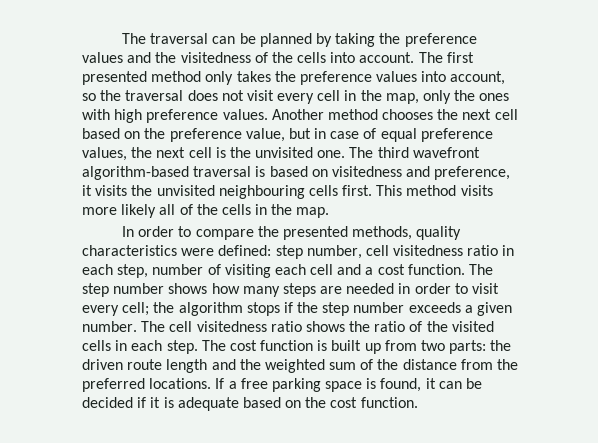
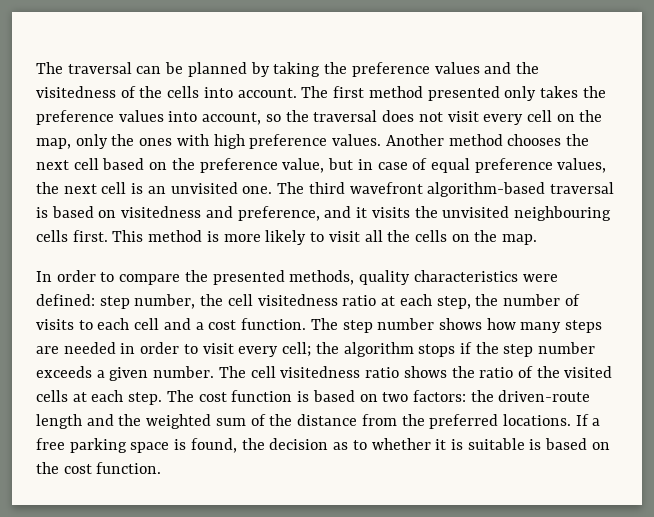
- The first presented method only takes the preference values into account, so the traversal does not visit every cell in the map, only the ones with high preference values.
+ The first method presented only takes the preference values into account, so the traversal does not visit every cell on the map, only the ones with high preference values.
- Another method chooses the next cell based on the preference value, but in case of equal preference values, the next cell is the unvisited one.
+ Another method chooses the next cell based on the preference value, but in case of equal preference values, the next cell is an unvisited one.
- The third wavefront algorithm-based traversal is based on visitedness and preference, it visits the unvisited neighbouring cells first.
+ The third wavefront algorithm-based traversal is based on visitedness and preference, and it visits the unvisited neighbouring cells first.
- This method visits more likely all of the cells in the map.
+ This method is more likely to visit all the cells on the map.
- In order to compare the presented methods, quality characteristics were defined: step number, cell visitedness ratio in each step, number of visiting each cell and a cost function.
+ In order to compare the presented methods, quality characteristics were defined: step number, the cell visitedness ratio at each step, the number of visits to each cell and a cost function.
- The cell visitedness ratio shows the ratio of the visited cells in each step.
+ The cell visitedness ratio shows the ratio of the visited cells at each step.
- The cost function is built up from two parts: the driven route length and the weighted sum of the distance from the preferred locations.
+ The cost function is based on two factors: the driven-route length and the weighted sum of the distance from the preferred locations.
- If a free parking space is found, it can be decided if it is adequate based on the cost function.
+ If a free parking space is found, the decision as to whether it is suitable is based on the cost function.

